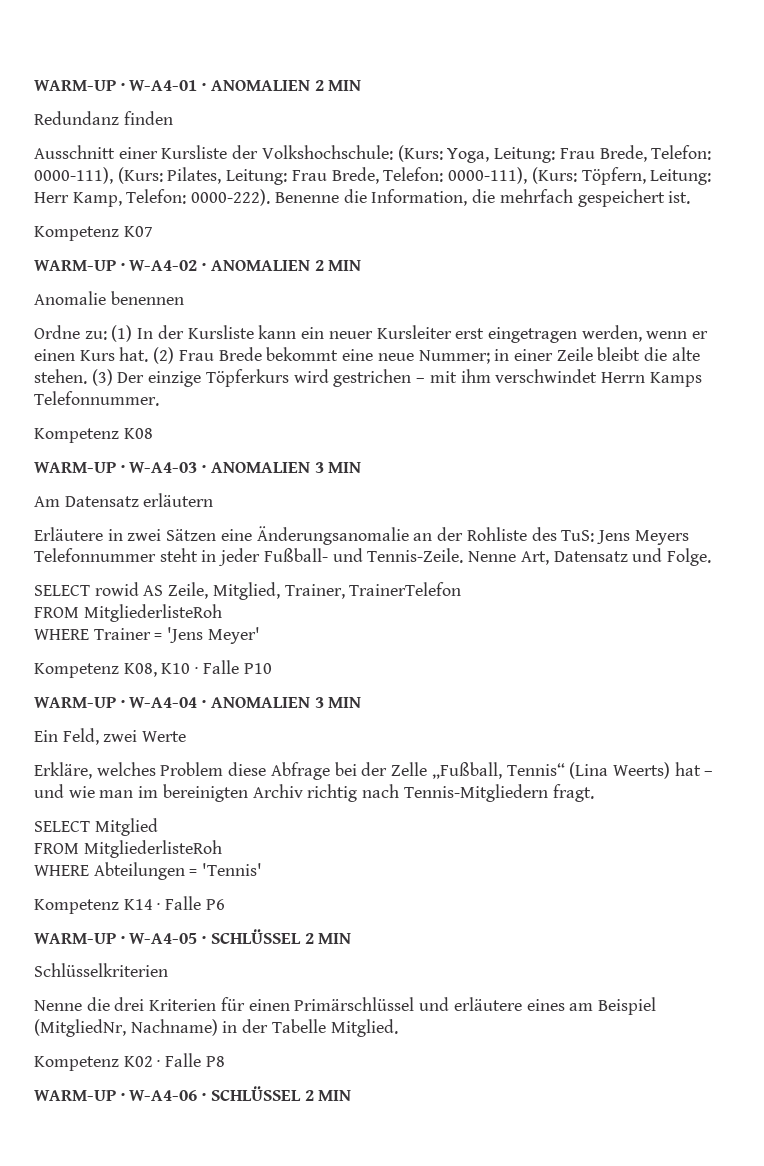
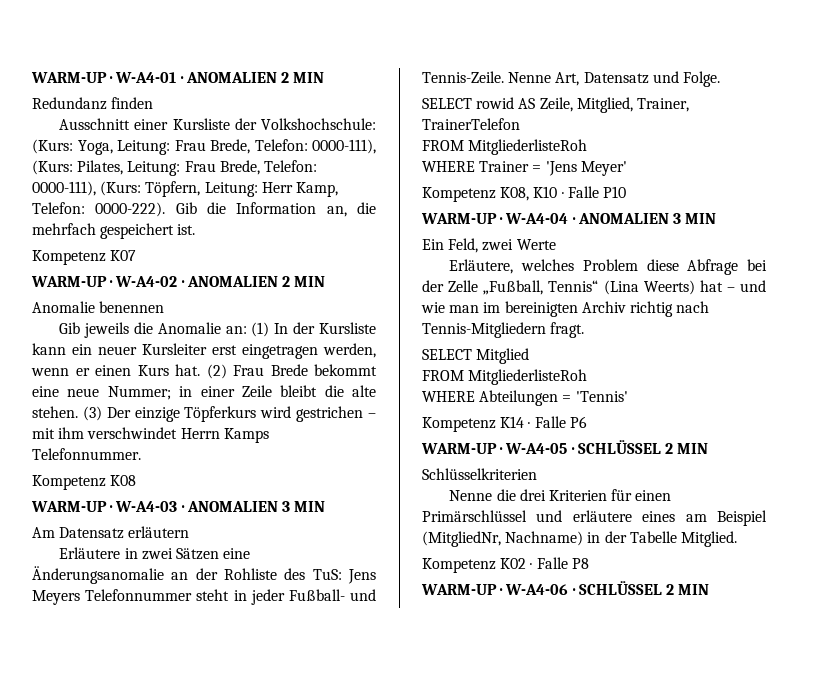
- Benenne die Information, die mehrfach gespeichert ist.
+ Gib die Information an, die mehrfach gespeichert ist.
- Ordne zu: (1) In der Kursliste kann ein neuer Kursleiter erst eingetragen werden, wenn er einen Kurs hat.
+ Gib jeweils die Anomalie an: (1) In der Kursliste kann ein neuer Kursleiter erst eingetragen werden, wenn er einen Kurs hat.
- Erkläre, welches Problem diese Abfrage bei der Zelle „Fußball, Tennis“ (Lina Weerts) hat – und wie man im bereinigten Archiv richtig nach Tennis-Mitgliedern fragt.
+ Erläutere, welches Problem diese Abfrage bei der Zelle „Fußball, Tennis“ (Lina Weerts) hat – und wie man im bereinigten Archiv richtig nach Tennis-Mitgliedern fragt.

